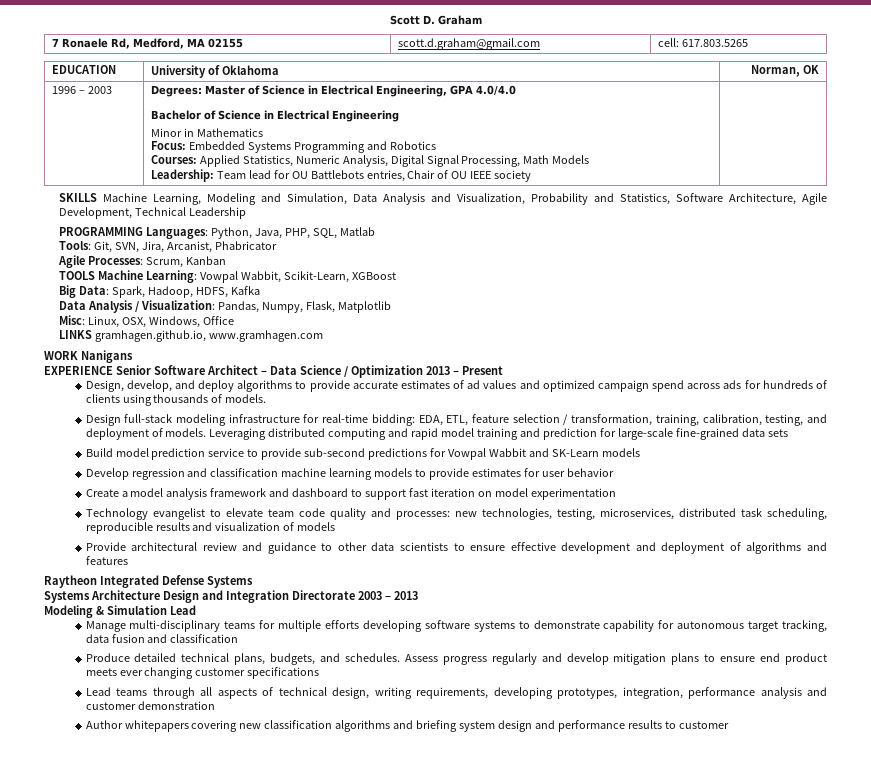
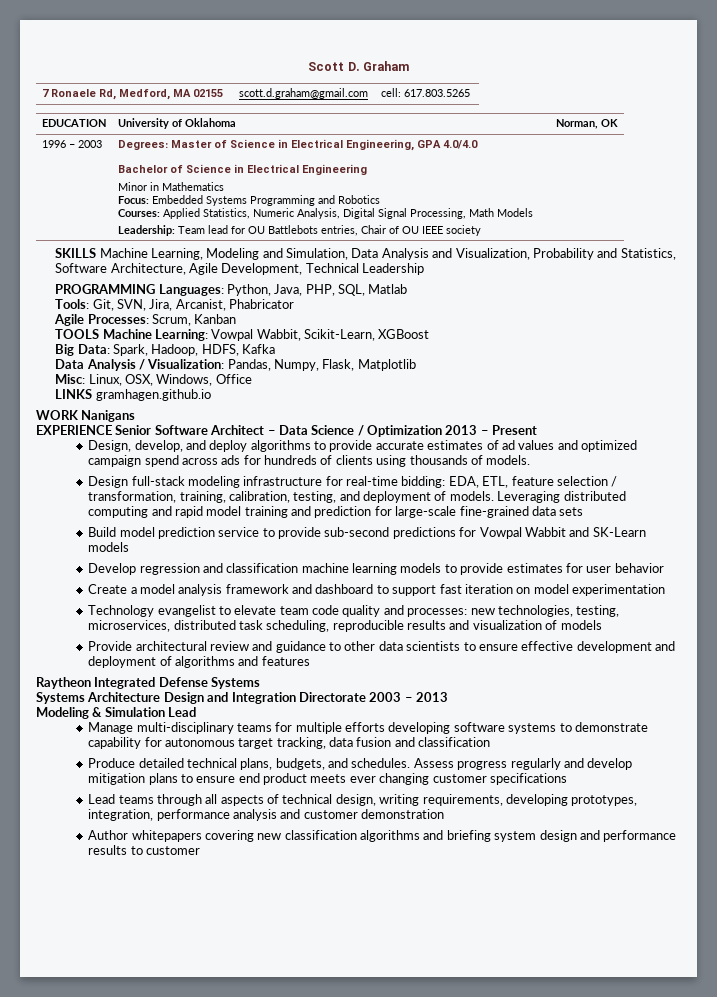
- LINKS gramhagen.github.io, www.gramhagen.com
+ LINKS gramhagen.github.io

